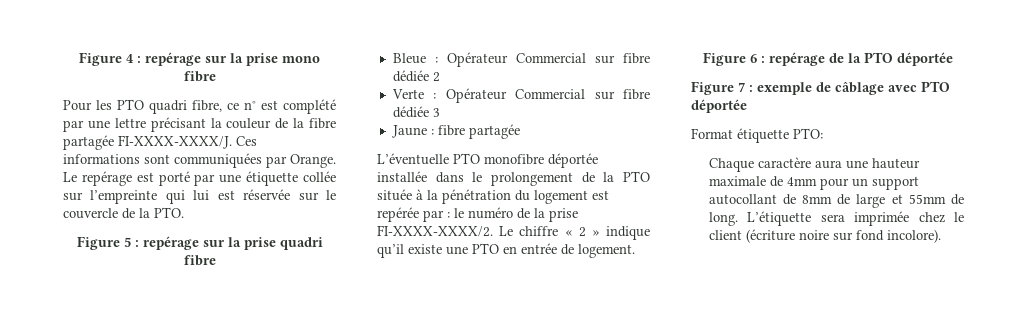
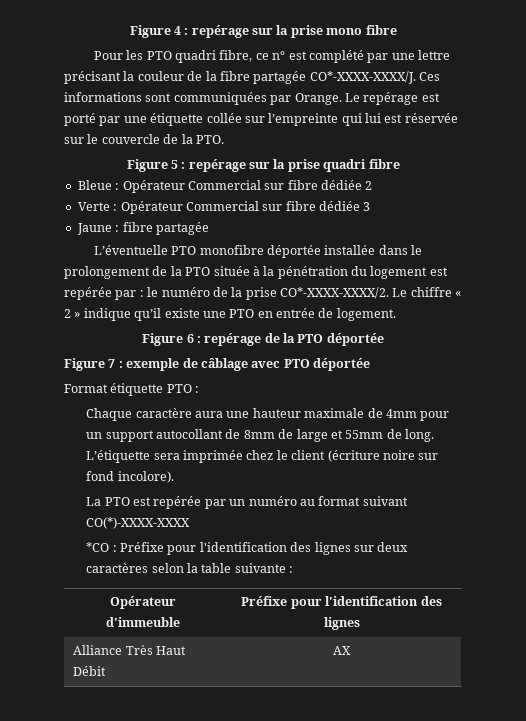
- Pour les PTO quadri fibre, ce n° est complété par une lettre précisant la couleur de la fibre partagée FI-XXXX-XXXX/J.
+ Pour les PTO quadri fibre, ce n° est complété par une lettre précisant la couleur de la fibre partagée CO*-XXXX-XXXX/J.
- L’éventuelle PTO monofibre déportée installée dans le prolongement de la PTO située à la pénétration du logement est repérée par : le numéro de la prise FI-XXXX-XXXX/2.
+ L’éventuelle PTO monofibre déportée installée dans le prolongement de la PTO située à la pénétration du logement est repérée par : le numéro de la prise CO*-XXXX-XXXX/2.
- Format étiquette PTO:
+ Format étiquette PTO :
+ La PTO est repérée par un numéro au format suivant CO(*)-XXXX-XXXX
+ *CO : Préfixe pour l'identification des lignes sur deux caractères selon la table suivante :
+ Opérateur d'immeuble | Préfixe pour l'identification des lignes
+ Alliance Très Haut Débit | AX

